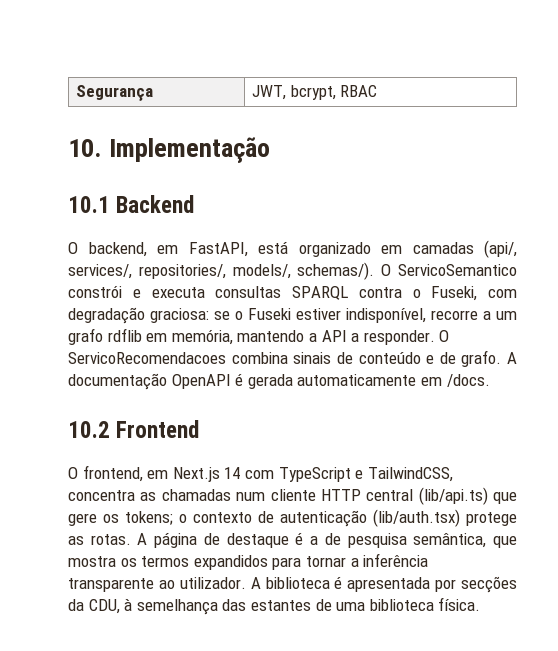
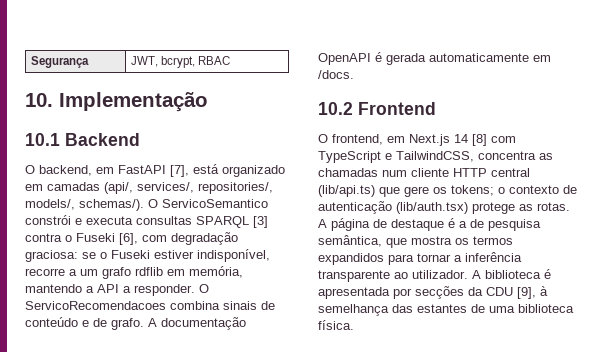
- O backend, em FastAPI, está organizado em camadas (api/, services/, repositories/, models/, schemas/).
+ O backend, em FastAPI [7], está organizado em camadas (api/, services/, repositories/, models/, schemas/).
- O ServicoSemantico constrói e executa consultas SPARQL contra o Fuseki, com degradação graciosa: se o Fuseki estiver indisponível, recorre a um grafo rdflib em memória, mantendo a API a responder.
+ O ServicoSemantico constrói e executa consultas SPARQL [3] contra o Fuseki [6], com degradação graciosa: se o Fuseki estiver indisponível, recorre a um grafo rdflib em memória, mantendo a API a responder.
- O frontend, em Next.js 14 com TypeScript e TailwindCSS, concentra as chamadas num cliente HTTP central (lib/api.ts) que gere os tokens; o contexto de autenticação (lib/auth.tsx) protege as rotas.
+ O frontend, em Next.js 14 [8] com TypeScript e TailwindCSS, concentra as chamadas num cliente HTTP central (lib/api.ts) que gere os tokens; o contexto de autenticação (lib/auth.tsx) protege as rotas.
- A biblioteca é apresentada por secções da CDU, à semelhança das estantes de uma biblioteca física.
+ A biblioteca é apresentada por secções da CDU [9], à semelhança das estantes de uma biblioteca física.

